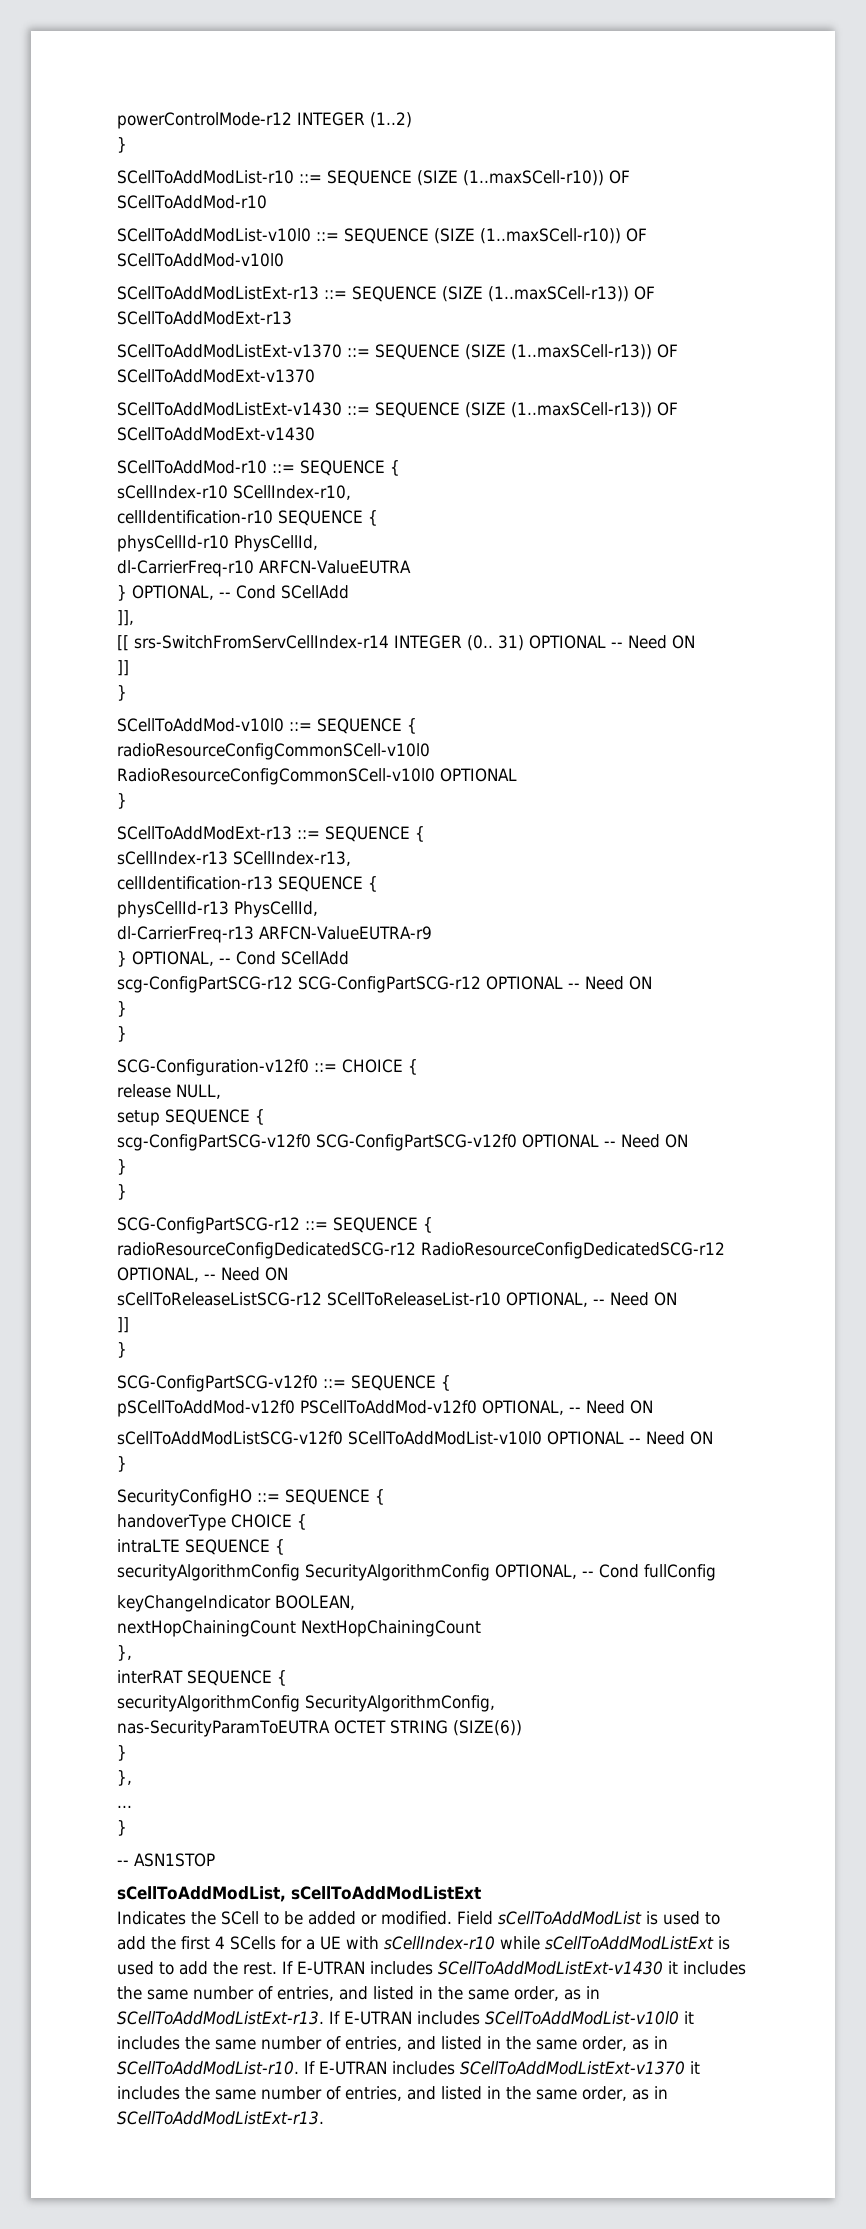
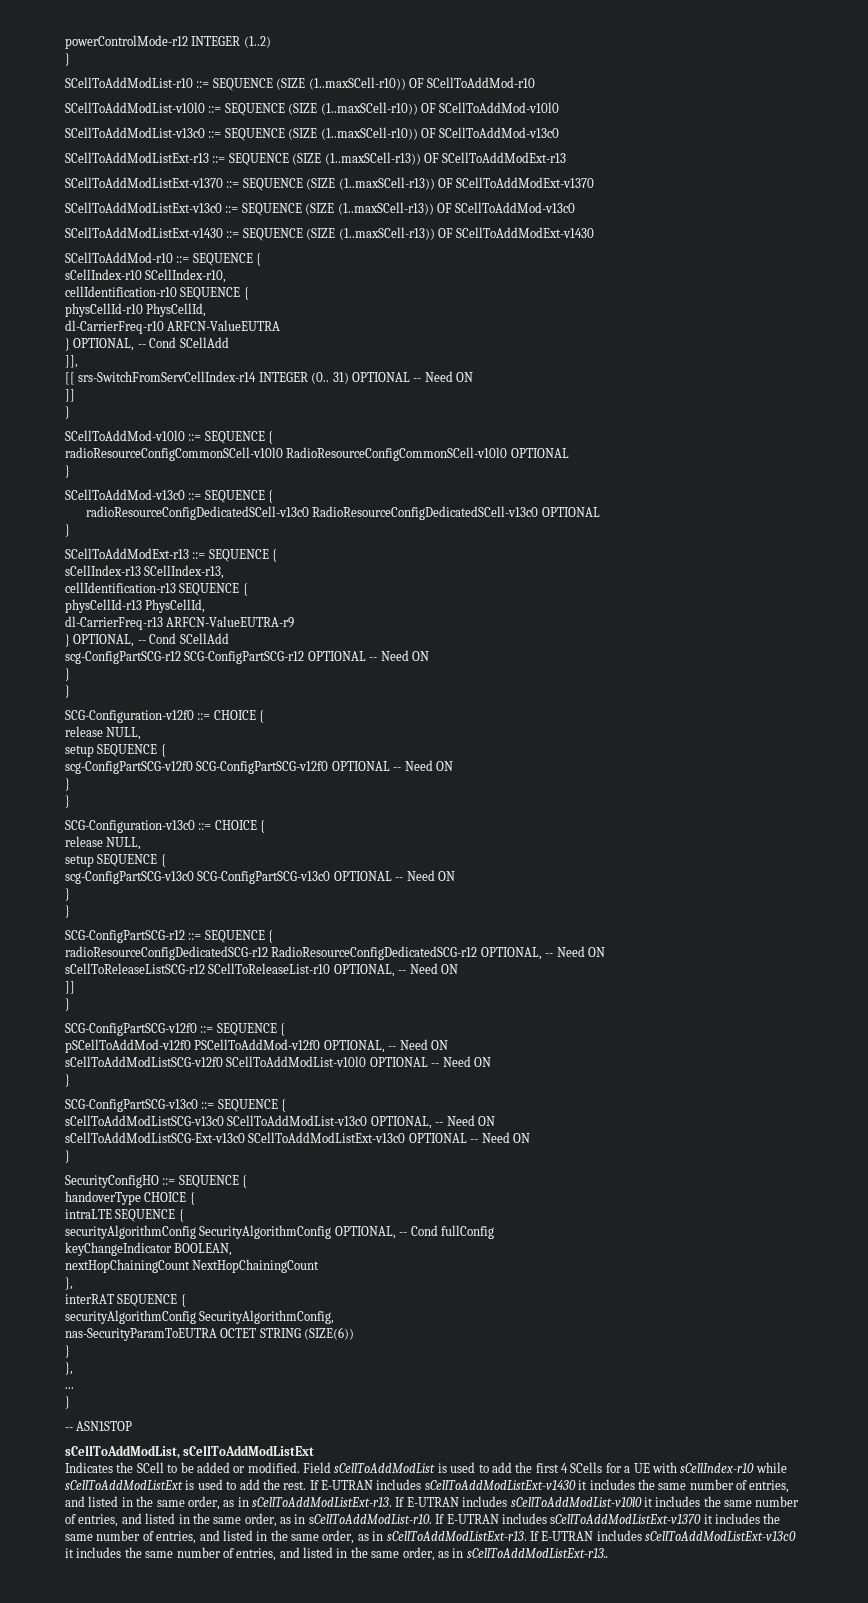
+ SCellToAddModList-v13c0 ::= SEQUENCE (SIZE (1..maxSCell-r10)) OF SCellToAddMod-v13c0
+ SCellToAddModListExt-v13c0 ::= SEQUENCE (SIZE (1..maxSCell-r13)) OF SCellToAddMod-v13c0
+ SCellToAddMod-v13c0 ::= SEQUENCE {
+ radioResourceConfigDedicatedSCell-v13c0 RadioResourceConfigDedicatedSCell-v13c0 OPTIONAL
+ }
+ SCG-Configuration-v13c0 ::= CHOICE {
+ release NULL,
+ setup SEQUENCE {
+ scg-ConfigPartSCG-v13c0 SCG-ConfigPartSCG-v13c0 OPTIONAL -- Need ON
+ }
+ }
+ SCG-ConfigPartSCG-v13c0 ::= SEQUENCE {
+ sCellToAddModListSCG-v13c0 SCellToAddModList-v13c0 OPTIONAL, -- Need ON
+ sCellToAddModListSCG-Ext-v13c0 SCellToAddModListExt-v13c0 OPTIONAL -- Need ON
+ }
- If E-UTRAN includes SCellToAddModListExt-v1430 it includes the same number of entries, and listed in the same order, as in SCellToAddModListExt-r13. If E-UTRAN includes SCellToAddModList-v10l0 it includes the same number of entries, and listed in the same order, as in SCellToAddModList-r10. If E-UTRAN includes SCellToAddModListExt-v1370 it includes the same number of entries, and listed in the same order, as in SCellToAddModListExt-r13.
+ If E-UTRAN includes sCellToAddModListExt-v1430 it includes the same number of entries, and listed in the same order, as in sCellToAddModListExt-r13. If E-UTRAN includes sCellToAddModList-v10l0 it includes the same number of entries, and listed in the same order, as in sCellToAddModList-r10. If E-UTRAN includes sCellToAddModListExt-v1370 it includes the same number of entries, and listed in the same order, as in sCellToAddModListExt-r13. If E-UTRAN includes sCellToAddModListExt-v13c0 it includes the same number of entries, and listed in the same order, as in sCellToAddModListExt-r13..

